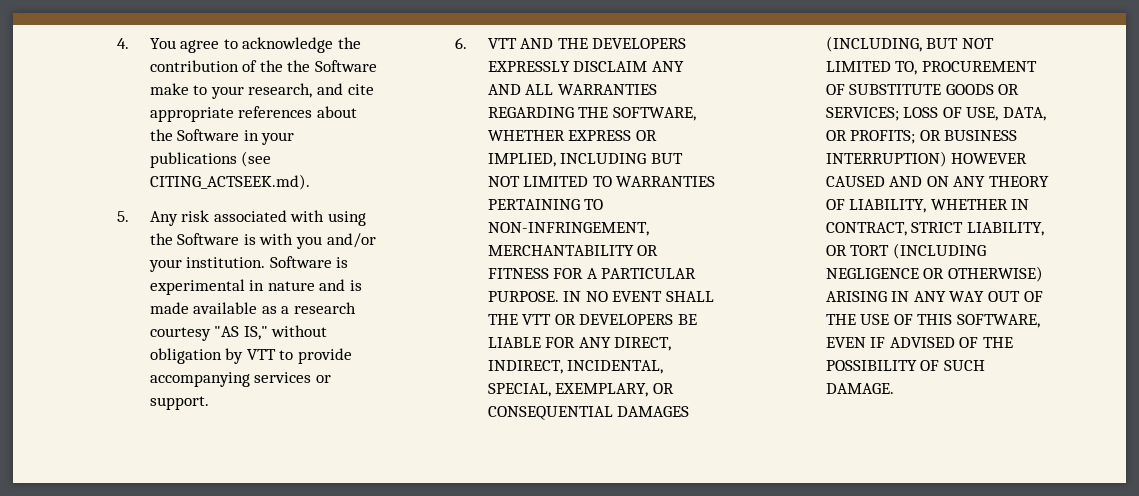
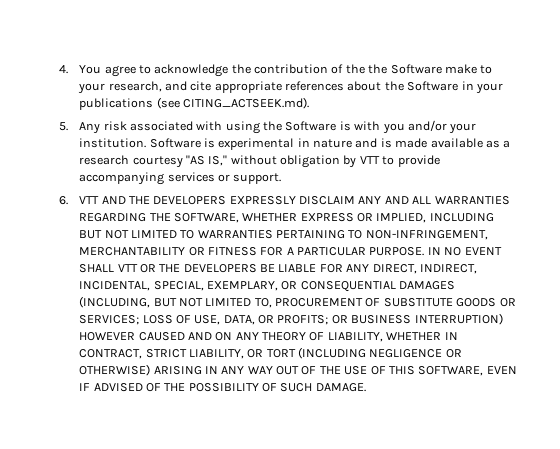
- IN NO EVENT SHALL THE VTT OR DEVELOPERS BE LIABLE FOR ANY DIRECT, INDIRECT, INCIDENTAL, SPECIAL, EXEMPLARY, OR CONSEQUENTIAL DAMAGES (INCLUDING, BUT NOT LIMITED TO, PROCUREMENT OF SUBSTITUTE GOODS OR SERVICES;
+ IN NO EVENT SHALL VTT OR THE DEVELOPERS BE LIABLE FOR ANY DIRECT, INDIRECT, INCIDENTAL, SPECIAL, EXEMPLARY, OR CONSEQUENTIAL DAMAGES (INCLUDING, BUT NOT LIMITED TO, PROCUREMENT OF SUBSTITUTE GOODS OR SERVICES;

